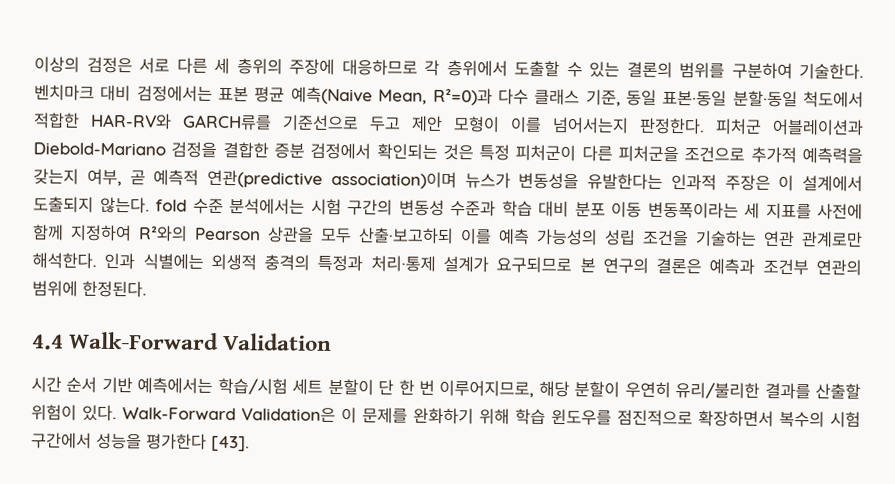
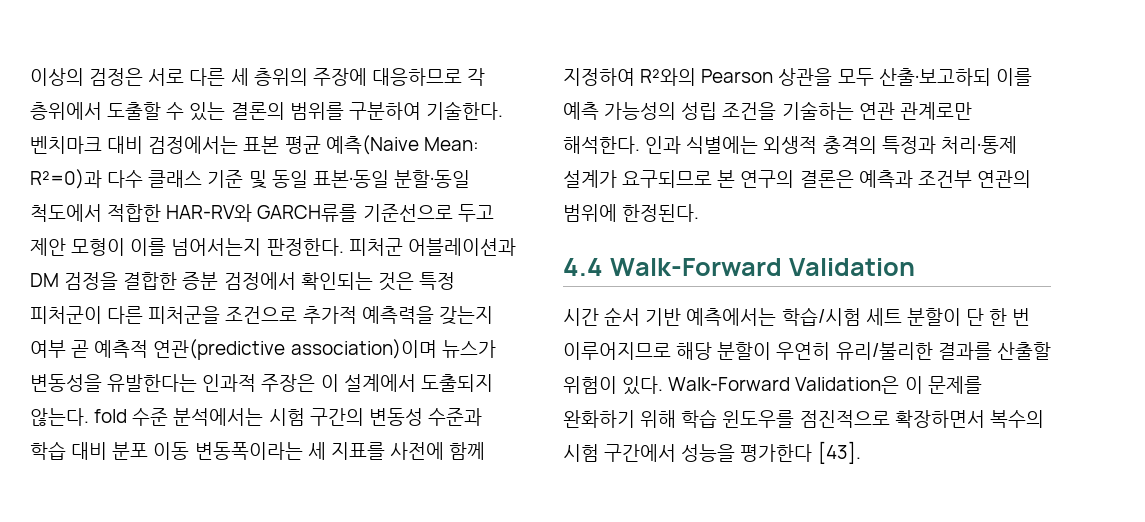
- 벤치마크 대비 검정에서는 표본 평균 예측(Naive Mean, R²=0)과 다수 클래스 기준, 동일 표본·동일 분할·동일 척도에서 적합한 HAR-RV와 GARCH류를 기준선으로 두고 제안 모형이 이를 넘어서는지 판정한다.
+ 벤치마크 대비 검정에서는 표본 평균 예측(Naive Mean: R²=0)과 다수 클래스 기준 및 동일 표본·동일 분할·동일 척도에서 적합한 HAR-RV와 GARCH류를 기준선으로 두고 제안 모형이 이를 넘어서는지 판정한다.
- 피처군 어블레이션과 Diebold-Mariano 검정을 결합한 증분 검정에서 확인되는 것은 특정 피처군이 다른 피처군을 조건으로 추가적 예측력을 갖는지 여부, 곧 예측적 연관(predictive association)이며 뉴스가 변동성을 유발한다는 인과적 주장은 이 설계에서 도출되지 않는다. fold 수준 분석에서는 시험 구간의 변동성 수준과 학습 대비 분포 이동 변동폭이라는 세 지표를 사전에 함께 지정하여 R²와의 Pearson 상관을 모두 산출·보고하되 이를 예측 가능성의 성립 조건을 기술하는 연관 관계로만 해석한다.
+ 피처군 어블레이션과 DM 검정을 결합한 증분 검정에서 확인되는 것은 특정 피처군이 다른 피처군을 조건으로 추가적 예측력을 갖는지 여부 곧 예측적 연관(predictive association)이며 뉴스가 변동성을 유발한다는 인과적 주장은 이 설계에서 도출되지 않는다. fold 수준 분석에서는 시험 구간의 변동성 수준과 학습 대비 분포 이동 변동폭이라는 세 지표를 사전에 함께 지정하여 R²와의 Pearson 상관을 모두 산출·보고하되 이를 예측 가능성의 성립 조건을 기술하는 연관 관계로만 해석한다.
- 시간 순서 기반 예측에서는 학습/시험 세트 분할이 단 한 번 이루어지므로, 해당 분할이 우연히 유리/불리한 결과를 산출할 위험이 있다.
+ 시간 순서 기반 예측에서는 학습/시험 세트 분할이 단 한 번 이루어지므로 해당 분할이 우연히 유리/불리한 결과를 산출할 위험이 있다.

